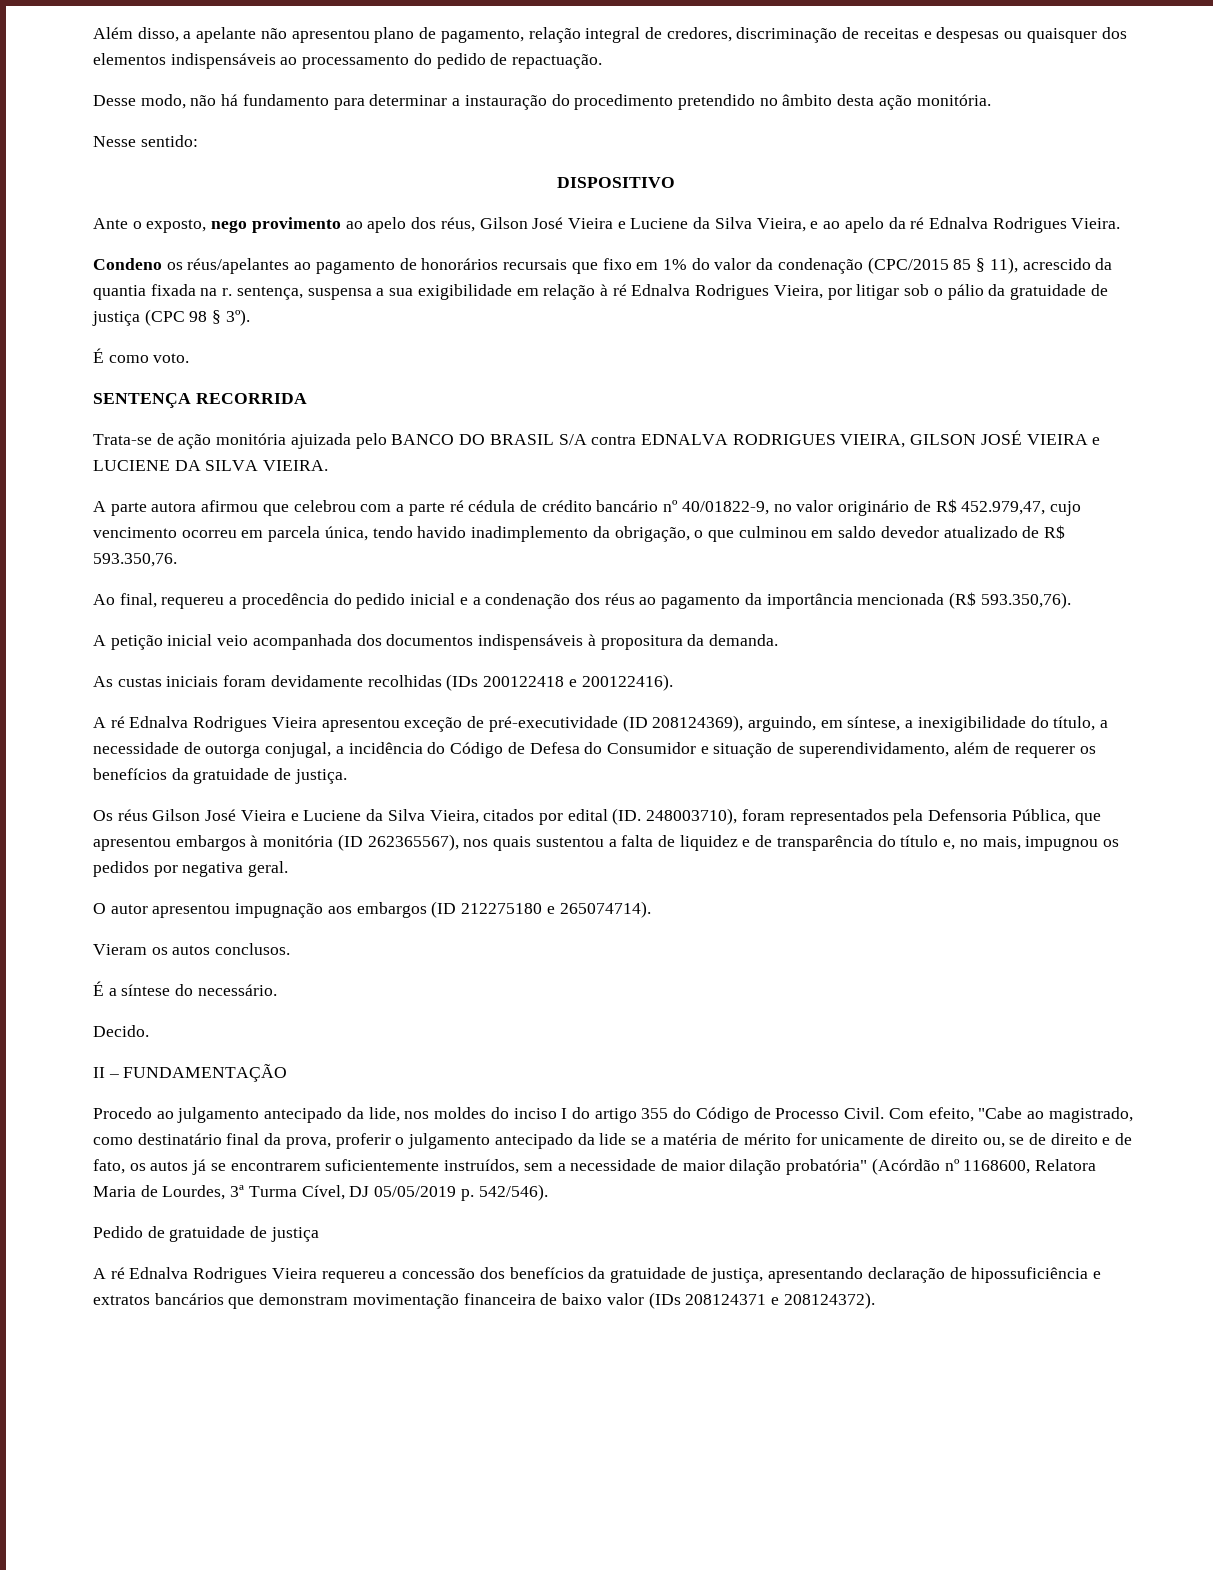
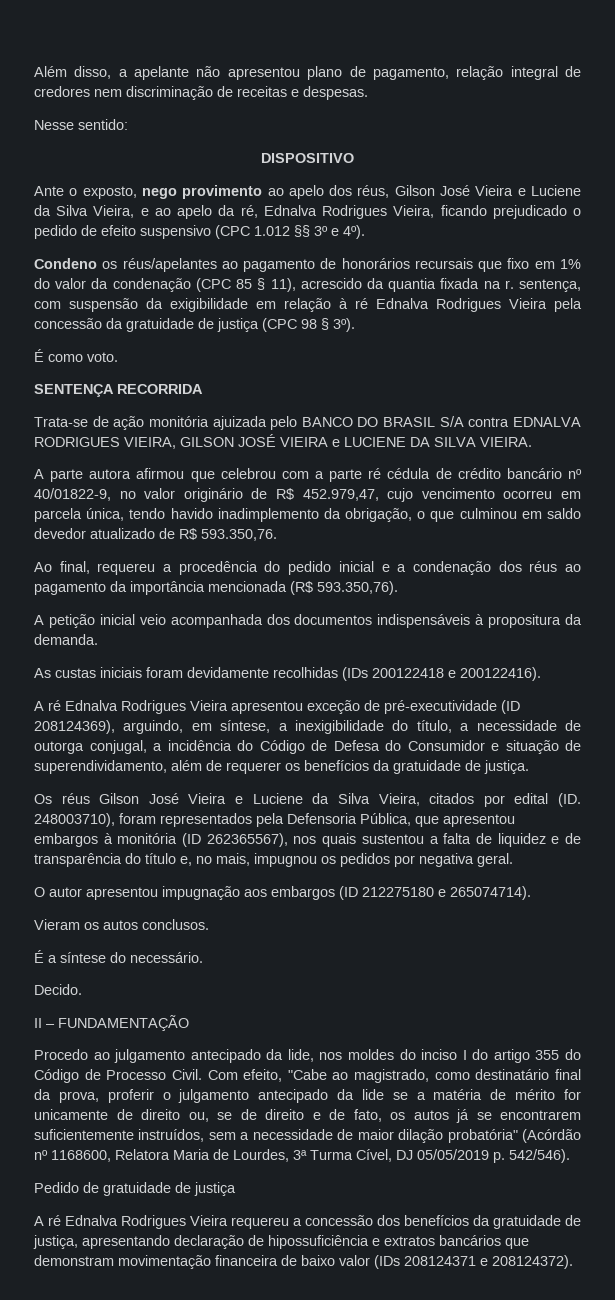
- Além disso, a apelante não apresentou plano de pagamento, relação integral de credores, discriminação de receitas e despesas ou quaisquer dos elementos indispensáveis ao processamento do pedido de repactuação.
- Desse modo, não há fundamento para determinar a instauração do procedimento pretendido no âmbito desta ação monitória.
+ Além disso, a apelante não apresentou plano de pagamento, relação integral de credores nem discriminação de receitas e despesas.
- Ante o exposto, nego provimento ao apelo dos réus, Gilson José Vieira e Luciene da Silva Vieira, e ao apelo da ré Ednalva Rodrigues Vieira.
+ Ante o exposto, nego provimento ao apelo dos réus, Gilson José Vieira e Luciene da Silva Vieira, e ao apelo da ré, Ednalva Rodrigues Vieira, ficando prejudicado o pedido de efeito suspensivo (CPC 1.012 §§ 3º e 4º).
- Condeno os réus/apelantes ao pagamento de honorários recursais que fixo em 1% do valor da condenação (CPC/2015 85 § 11), acrescido da quantia fixada na r. sentença, suspensa a sua exigibilidade em relação à ré Ednalva Rodrigues Vieira, por litigar sob o pálio da gratuidade de justiça (CPC 98 § 3º).
+ Condeno os réus/apelantes ao pagamento de honorários recursais que fixo em 1% do valor da condenação (CPC 85 § 11), acrescido da quantia fixada na r. sentença, com suspensão da exigibilidade em relação à ré Ednalva Rodrigues Vieira pela concessão da gratuidade de justiça (CPC 98 § 3º).

